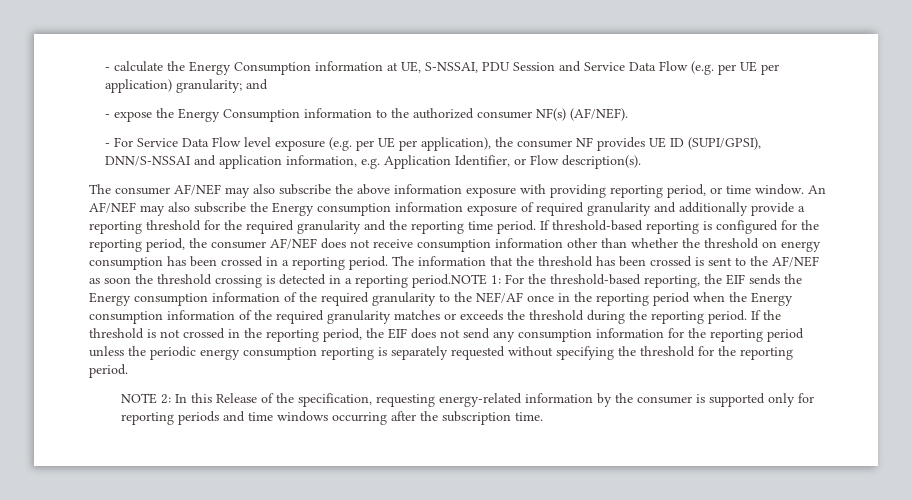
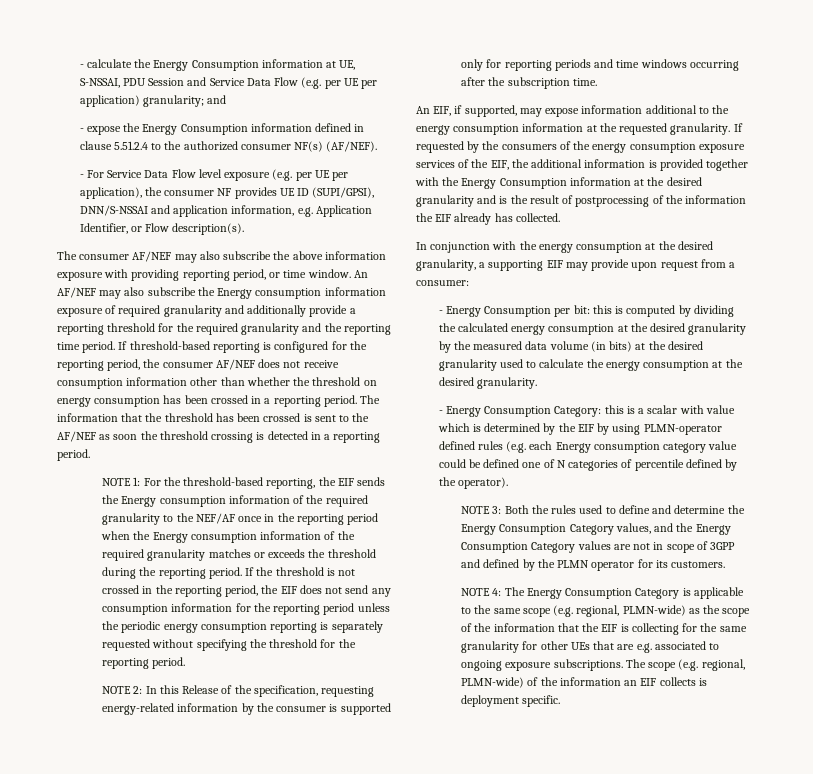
- - expose the Energy Consumption information to the authorized consumer NF(s) (AF/NEF).
+ - expose the Energy Consumption information defined in clause 5.51.2.4 to the authorized consumer NF(s) (AF/NEF).
- The information that the threshold has been crossed is sent to the AF/NEF as soon the threshold crossing is detected in a reporting period.NOTE 1:
+ The information that the threshold has been crossed is sent to the AF/NEF as soon the threshold crossing is detected in a reporting period.
+ NOTE 1:
+ An EIF, if supported, may expose information additional to the energy consumption information at the requested granularity. If requested by the consumers of the energy consumption exposure services of the EIF, the additional information is provided together with the Energy Consumption information at the desired granularity and is the result of postprocessing of the information the EIF already has collected.
+ In conjunction with the energy consumption at the desired granularity, a supporting EIF may provide upon request from a consumer:
+ - Energy Consumption per bit: this is computed by dividing the calculated energy consumption at the desired granularity by the measured data volume (in bits) at the desired granularity used to calculate the energy consumption at the desired granularity.
+ - Energy Consumption Category: this is a scalar with value which is determined by the EIF by using PLMN-operator defined rules (e.g. each Energy consumption category value could be defined one of N categories of percentile defined by the operator).
+ NOTE 3: Both the rules used to define and determine the Energy Consumption Category values, and the Energy Consumption Category values are not in scope of 3GPP and defined by the PLMN operator for its customers.
+ NOTE 4: The Energy Consumption Category is applicable to the same scope (e.g. regional, PLMN-wide) as the scope of the information that the EIF is collecting for the same granularity for other UEs that are e.g. associated to ongoing exposure subscriptions. The scope (e.g. regional, PLMN-wide) of the information an EIF collects is deployment specific.

